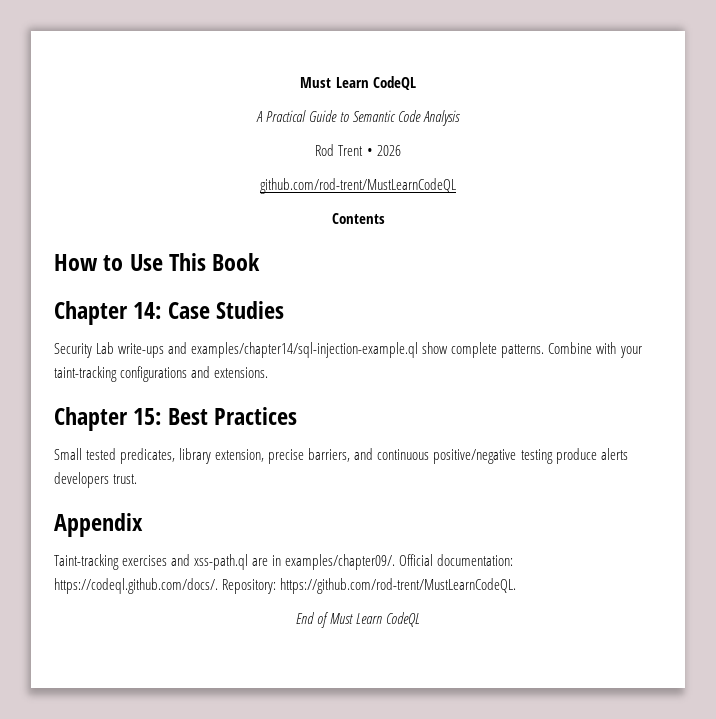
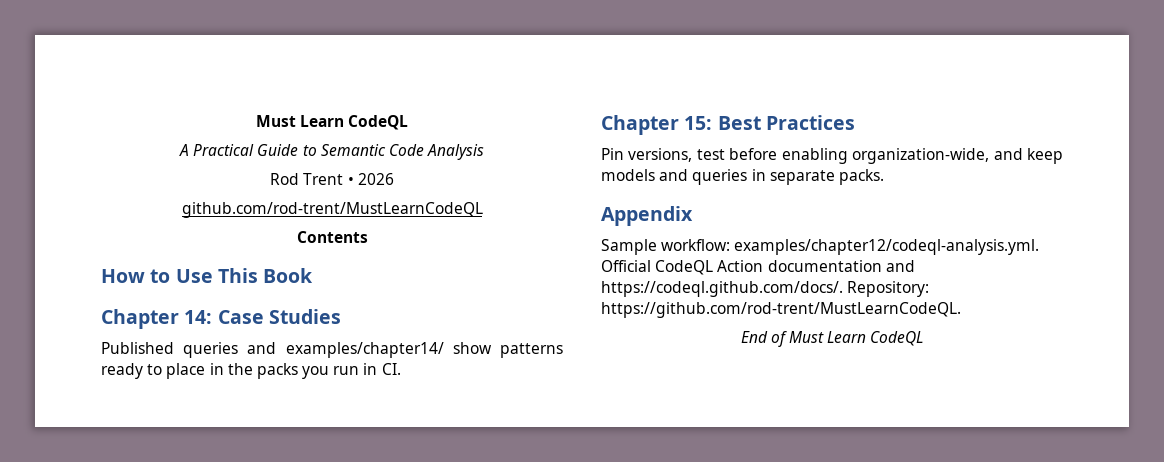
- Security Lab write-ups and examples/chapter14/sql-injection-example.ql show complete patterns. Combine with your taint-tracking configurations and extensions.
+ Published queries and examples/chapter14/ show patterns ready to place in the packs you run in CI.
  Chapter 15: Best Practices
- Small tested predicates, library extension, precise barriers, and continuous positive/negative testing produce alerts developers trust.
+ Pin versions, test before enabling organization-wide, and keep models and queries in separate packs.
  Appendix
- Taint-tracking exercises and xss-path.ql are in examples/chapter09/. Official documentation: https://codeql.github.com/docs/. Repository: https://github.com/rod-trent/MustLearnCodeQL.
+ Sample workflow: examples/chapter12/codeql-analysis.yml. Official CodeQL Action documentation and https://codeql.github.com/docs/. Repository: https://github.com/rod-trent/MustLearnCodeQL.

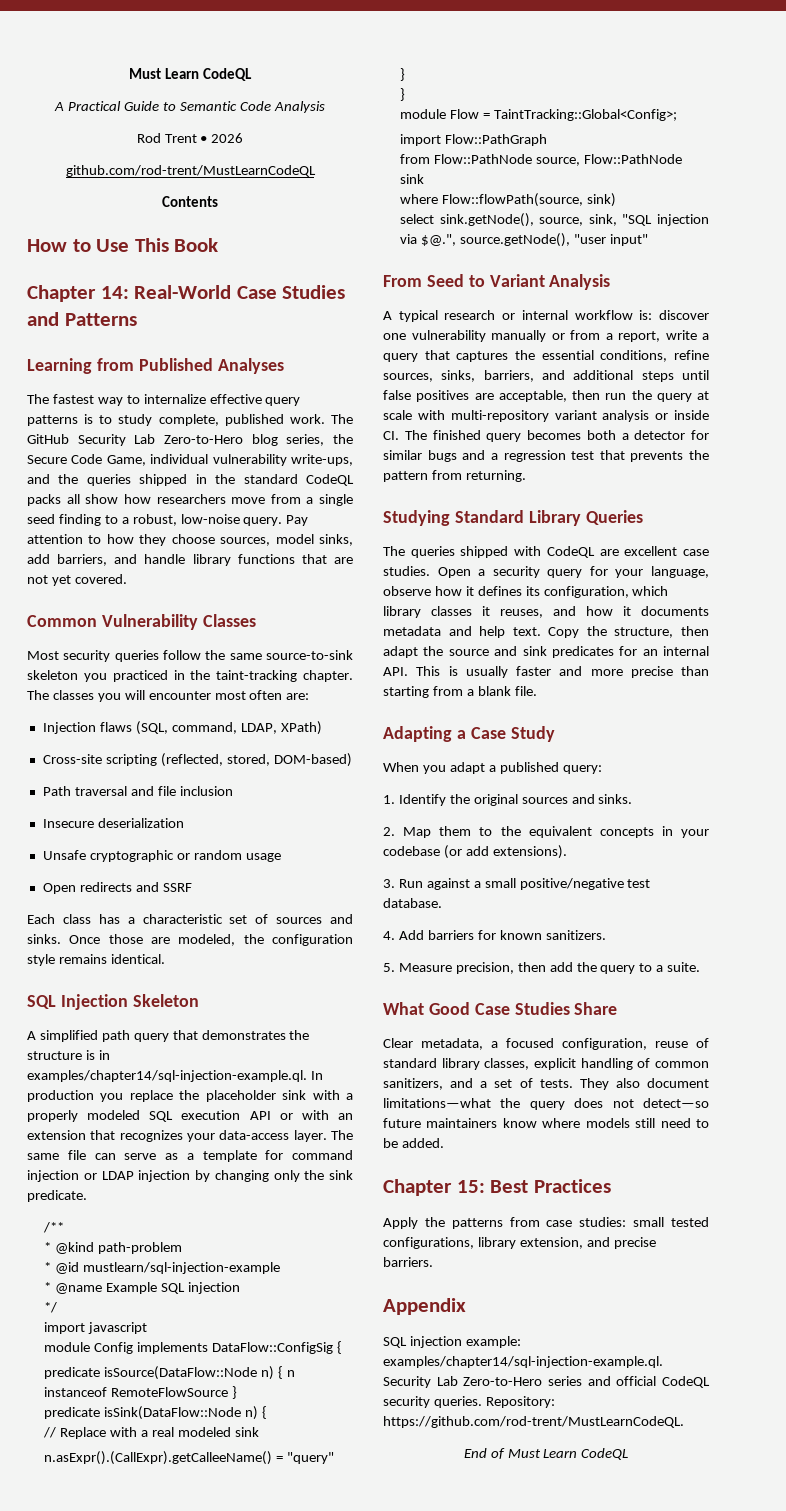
- Chapter 14: Case Studies
- Published queries and examples/chapter14/ show patterns ready to place in the packs you run in CI.
+ Chapter 14: Real-World Case Studies and Patterns
+ Learning from Published Analyses
+ The fastest way to internalize effective query patterns is to study complete, published work. The GitHub Security Lab Zero-to-Hero blog series, the Secure Code Game, individual vulnerability write-ups, and the queries shipped in the standard CodeQL packs all show how researchers move from a single seed finding to a robust, low-noise query. Pay attention to how they choose sources, model sinks, add barriers, and handle library functions that are not yet covered.
+ Common Vulnerability Classes
+ Most security queries follow the same source-to-sink skeleton you practiced in the taint-tracking chapter. The classes you will encounter most often are:
+ Injection flaws (SQL, command, LDAP, XPath)
+ Cross-site scripting (reflected, stored, DOM-based)
+ Path traversal and file inclusion
+ Insecure deserialization
+ Unsafe cryptographic or random usage
+ Open redirects and SSRF
+ Each class has a characteristic set of sources and sinks. Once those are modeled, the configuration style remains identical.
+ SQL Injection Skeleton
+ A simplified path query that demonstrates the structure is in examples/chapter14/sql-injection-example.ql. In production you replace the placeholder sink with a properly modeled SQL execution API or with an extension that recognizes your data-access layer. The same file can serve as a template for command injection or LDAP injection by changing only the sink predicate.
+ /**
+ * @kind path-problem
+ * @id mustlearn/sql-injection-example
+ * @name Example SQL injection
+ */
+ import javascript
+ module Config implements DataFlow::ConfigSig {
+ predicate isSource(DataFlow::Node n) { n instanceof RemoteFlowSource }
+ predicate isSink(DataFlow::Node n) {
+ // Replace with a real modeled sink
+ n.asExpr().(CallExpr).getCalleeName() = "query"
+ }
+ }
+ module Flow = TaintTracking::Global<Config>;
+ import Flow::PathGraph
+ from Flow::PathNode source, Flow::PathNode sink
+ where Flow::flowPath(source, sink)
+ select sink.getNode(), source, sink, "SQL injection via $@.", source.getNode(), "user input"
+ From Seed to Variant Analysis
+ A typical research or internal workflow is: discover one vulnerability manually or from a report, write a query that captures the essential conditions, refine sources, sinks, barriers, and additional steps until false positives are acceptable, then run the query at scale with multi-repository variant analysis or inside CI. The finished query becomes both a detector for similar bugs and a regression test that prevents the pattern from returning.
+ Studying Standard Library Queries
+ The queries shipped with CodeQL are excellent case studies. Open a security query for your language, observe how it defines its configuration, which library classes it reuses, and how it documents metadata and help text. Copy the structure, then adapt the source and sink predicates for an internal API. This is usually faster and more precise than starting from a blank file.
+ Adapting a Case Study
+ When you adapt a published query:
+ 1. Identify the original sources and sinks.
+ 2. Map them to the equivalent concepts in your codebase (or add extensions).
+ 3. Run against a small positive/negative test database.
+ 4. Add barriers for known sanitizers.
+ 5. Measure precision, then add the query to a suite.
+ What Good Case Studies Share
+ Clear metadata, a focused configuration, reuse of standard library classes, explicit handling of common sanitizers, and a set of tests. They also document limitations—what the query does not detect—so future maintainers know where models still need to be added.
  Chapter 15: Best Practices
- Pin versions, test before enabling organization-wide, and keep models and queries in separate packs.
+ Apply the patterns from case studies: small tested configurations, library extension, and precise barriers.
  Appendix
- Sample workflow: examples/chapter12/codeql-analysis.yml. Official CodeQL Action documentation and https://codeql.github.com/docs/. Repository: https://github.com/rod-trent/MustLearnCodeQL.
+ SQL injection example: examples/chapter14/sql-injection-example.ql. Security Lab Zero-to-Hero series and official CodeQL security queries. Repository: https://github.com/rod-trent/MustLearnCodeQL.

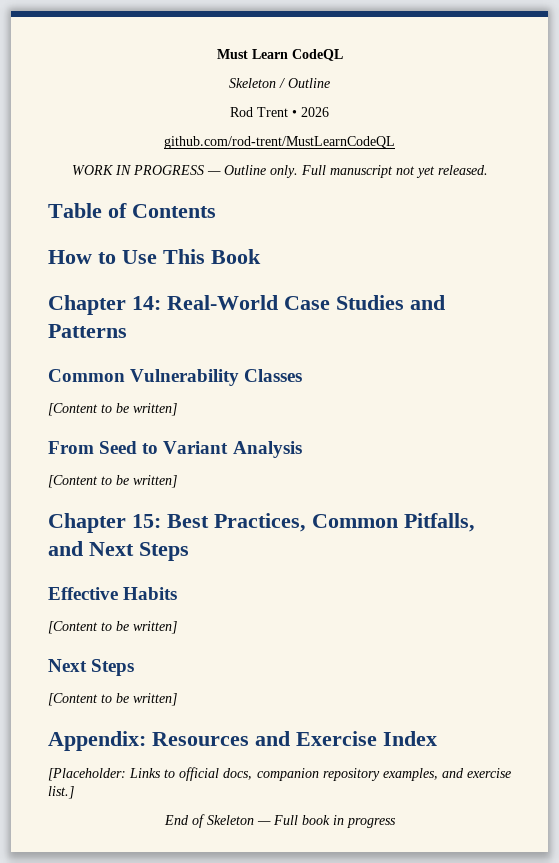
- A Practical Guide to Semantic Code Analysis
+ Skeleton / Outline
- Contents
+ WORK IN PROGRESS — Outline only. Full manuscript not yet released.
+ Table of Contents
- Learning from Published Analyses
- The fastest way to internalize effective query patterns is to study complete, published work. The GitHub Security Lab Zero-to-Hero blog series, the Secure Code Game, individual vulnerability write-ups, and the queries shipped in the standard CodeQL packs all show how researchers move from a single seed finding to a robust, low-noise query. Pay attention to how they choose sources, model sinks, add barriers, and handle library functions that are not yet covered.
  Common Vulnerability Classes
- Most security queries follow the same source-to-sink skeleton you practiced in the taint-tracking chapter. The classes you will encounter most often are:
- Injection flaws (SQL, command, LDAP, XPath)
- Cross-site scripting (reflected, stored, DOM-based)
- Path traversal and file inclusion
- Insecure deserialization
- Unsafe cryptographic or random usage
- Open redirects and SSRF
- Each class has a characteristic set of sources and sinks. Once those are modeled, the configuration style remains identical.
- SQL Injection Skeleton
- A simplified path query that demonstrates the structure is in examples/chapter14/sql-injection-example.ql. In production you replace the placeholder sink with a properly modeled SQL execution API or with an extension that recognizes your data-access layer. The same file can serve as a template for command injection or LDAP injection by changing only the sink predicate.
- /**
- * @kind path-problem
- * @id mustlearn/sql-injection-example
- * @name Example SQL injection
- */
- import javascript
- module Config implements DataFlow::ConfigSig {
- predicate isSource(DataFlow::Node n) { n instanceof RemoteFlowSource }
- predicate isSink(DataFlow::Node n) {
- // Replace with a real modeled sink
- n.asExpr().(CallExpr).getCalleeName() = "query"
- }
- }
- module Flow = TaintTracking::Global<Config>;
- import Flow::PathGraph
- from Flow::PathNode source, Flow::PathNode sink
- where Flow::flowPath(source, sink)
- select sink.getNode(), source, sink, "SQL injection via $@.", source.getNode(), "user input"
+ [Content to be written]
  From Seed to Variant Analysis
- A typical research or internal workflow is: discover one vulnerability manually or from a report, write a query that captures the essential conditions, refine sources, sinks, barriers, and additional steps until false positives are acceptable, then run the query at scale with multi-repository variant analysis or inside CI. The finished query becomes both a detector for similar bugs and a regression test that prevents the pattern from returning.
- Studying Standard Library Queries
- The queries shipped with CodeQL are excellent case studies. Open a security query for your language, observe how it defines its configuration, which library classes it reuses, and how it documents metadata and help text. Copy the structure, then adapt the source and sink predicates for an internal API. This is usually faster and more precise than starting from a blank file.
- Adapting a Case Study
- When you adapt a published query:
- 1. Identify the original sources and sinks.
- 2. Map them to the equivalent concepts in your codebase (or add extensions).
- 3. Run against a small positive/negative test database.
- 4. Add barriers for known sanitizers.
- 5. Measure precision, then add the query to a suite.
- What Good Case Studies Share
- Clear metadata, a focused configuration, reuse of standard library classes, explicit handling of common sanitizers, and a set of tests. They also document limitations—what the query does not detect—so future maintainers know where models still need to be added.
+ [Content to be written]
- Chapter 15: Best Practices
- Apply the patterns from case studies: small tested configurations, library extension, and precise barriers.
- Appendix
- SQL injection example: examples/chapter14/sql-injection-example.ql. Security Lab Zero-to-Hero series and official CodeQL security queries. Repository: https://github.com/rod-trent/MustLearnCodeQL.
- End of Must Learn CodeQL
+ Chapter 15: Best Practices, Common Pitfalls, and Next Steps
+ Effective Habits
+ [Content to be written]
+ Next Steps
+ [Content to be written]
+ Appendix: Resources and Exercise Index
+ [Placeholder: Links to official docs, companion repository examples, and exercise list.]
+ End of Skeleton — Full book in progress

